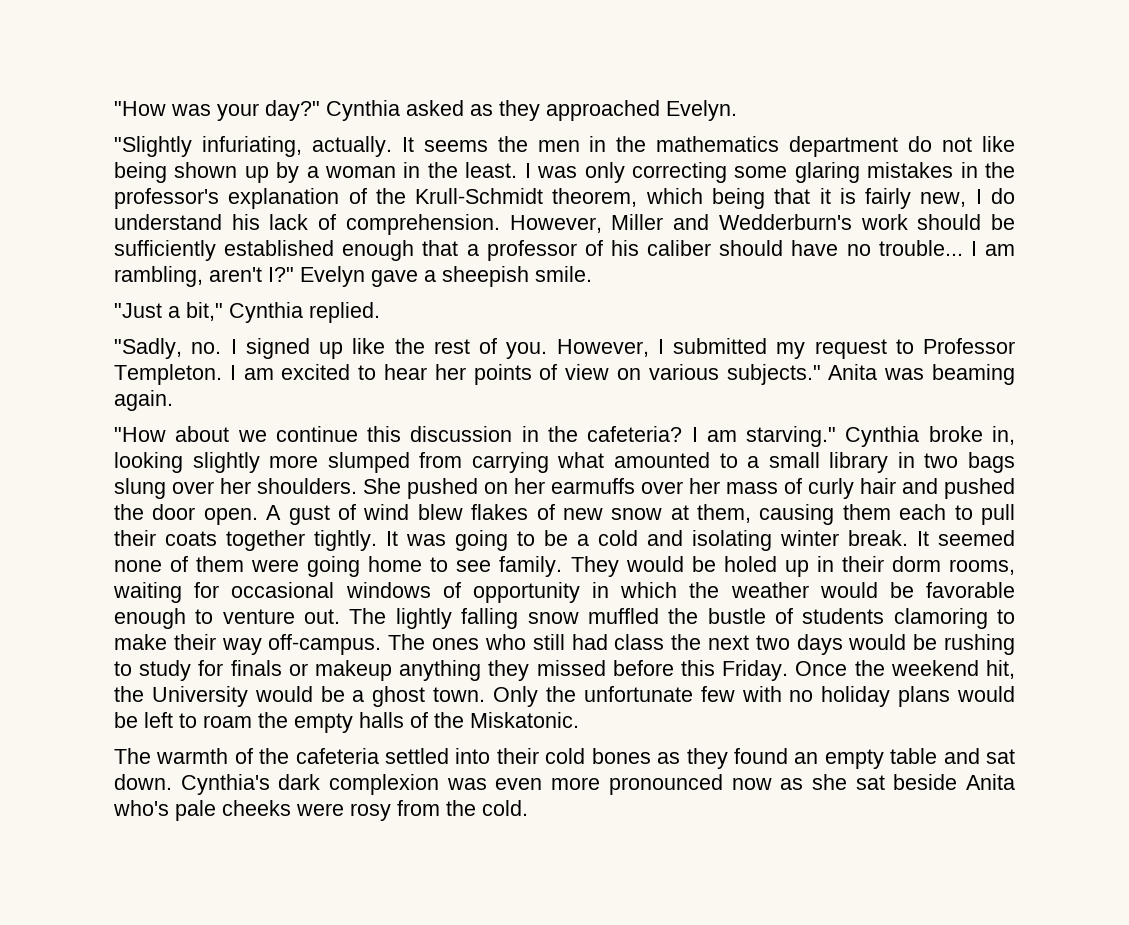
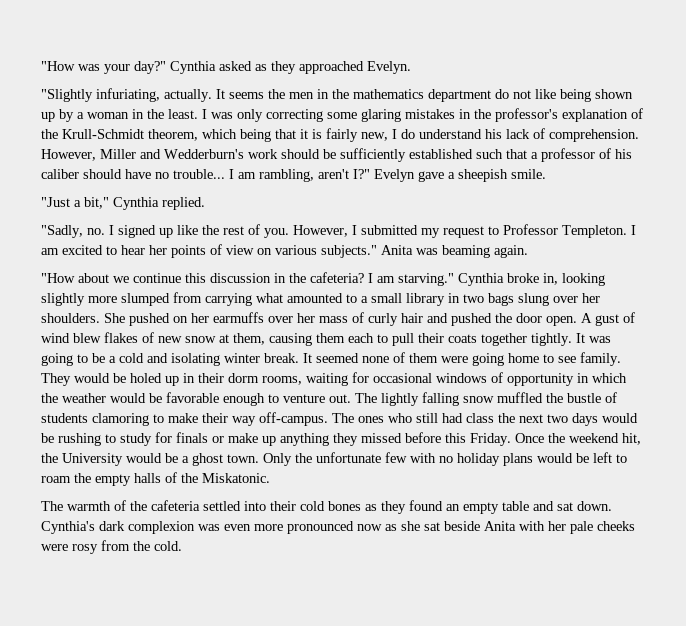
- However, Miller and Wedderburn's work should be sufficiently established enough that a professor of his caliber should have no trouble...
+ However, Miller and Wedderburn's work should be sufficiently established such that a professor of his caliber should have no trouble...
- The ones who still had class the next two days would be rushing to study for finals or makeup anything they missed before this Friday.
+ The ones who still had class the next two days would be rushing to study for finals or make up anything they missed before this Friday.
- Cynthia's dark complexion was even more pronounced now as she sat beside Anita who's pale cheeks were rosy from the cold.
+ Cynthia's dark complexion was even more pronounced now as she sat beside Anita with her pale cheeks were rosy from the cold.

